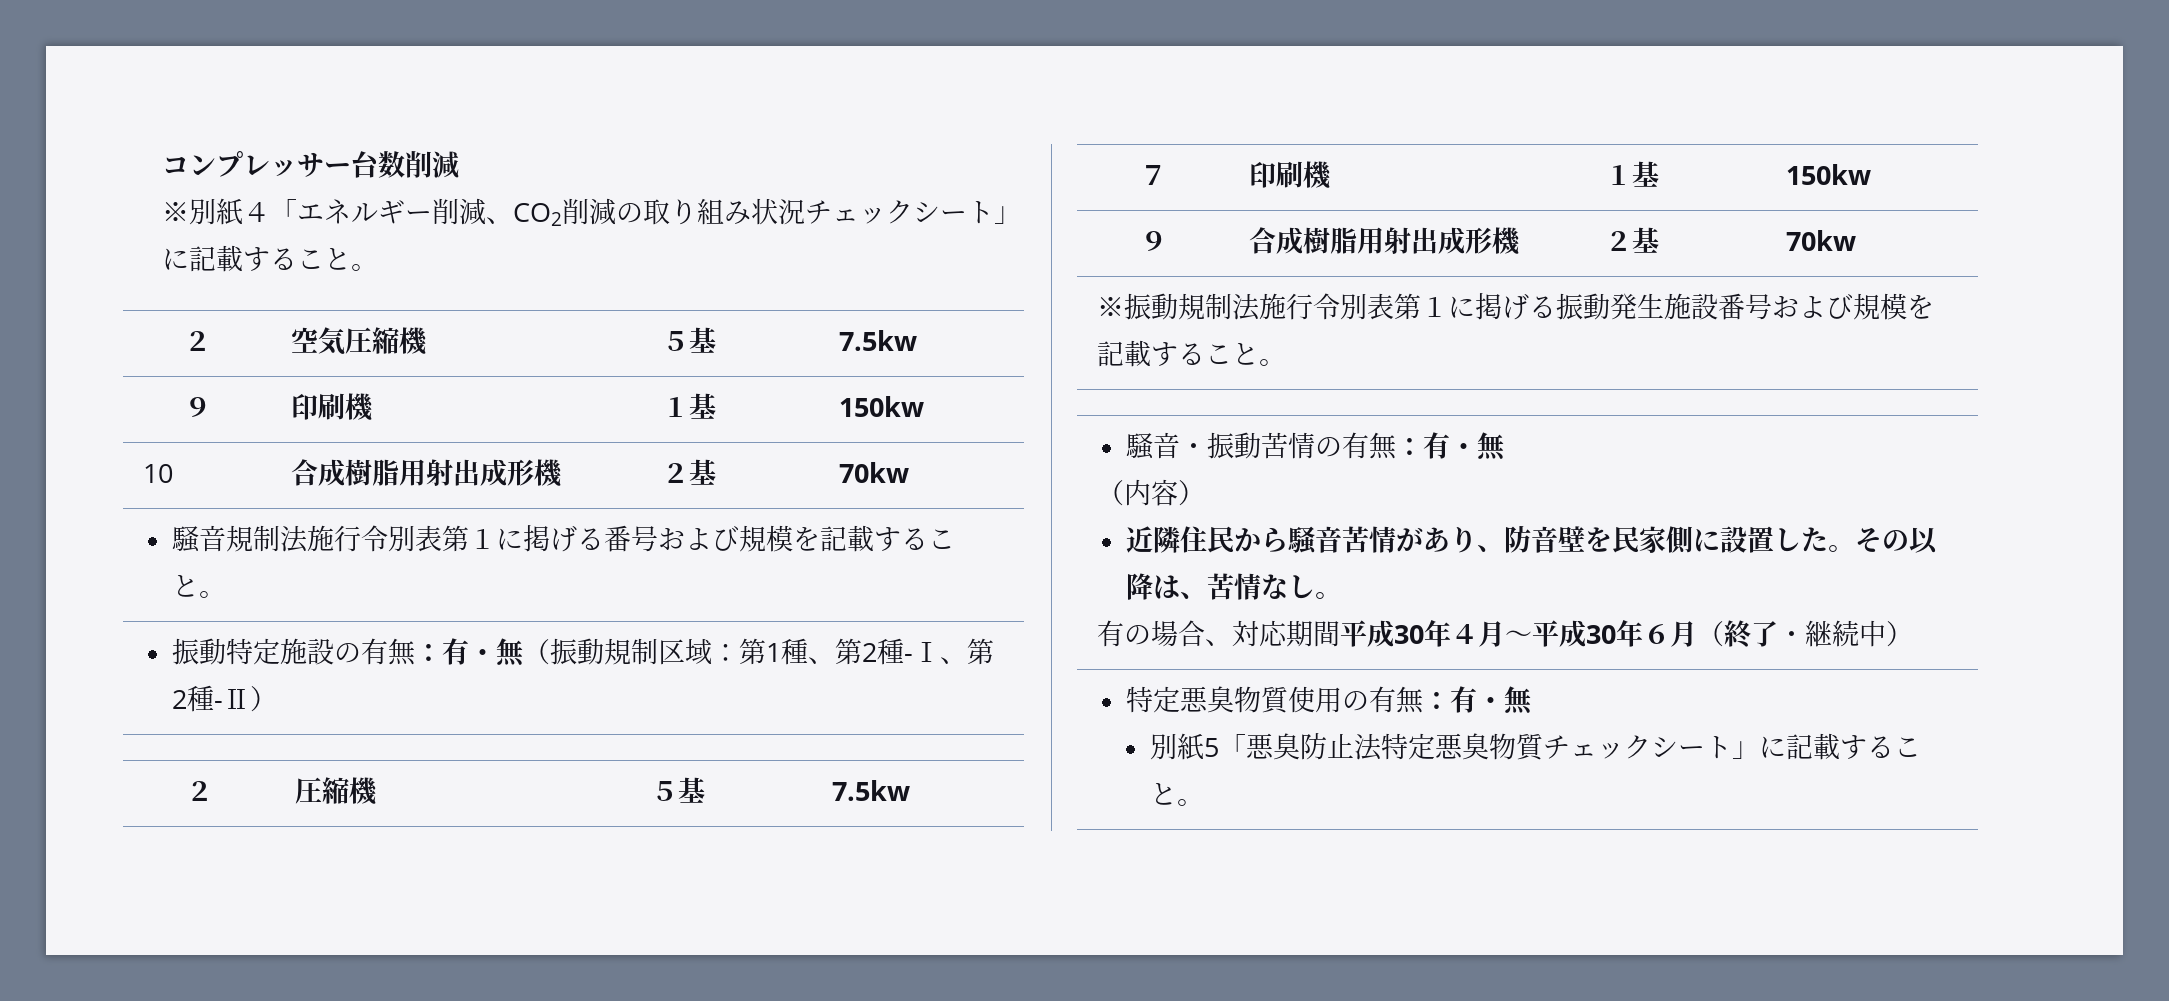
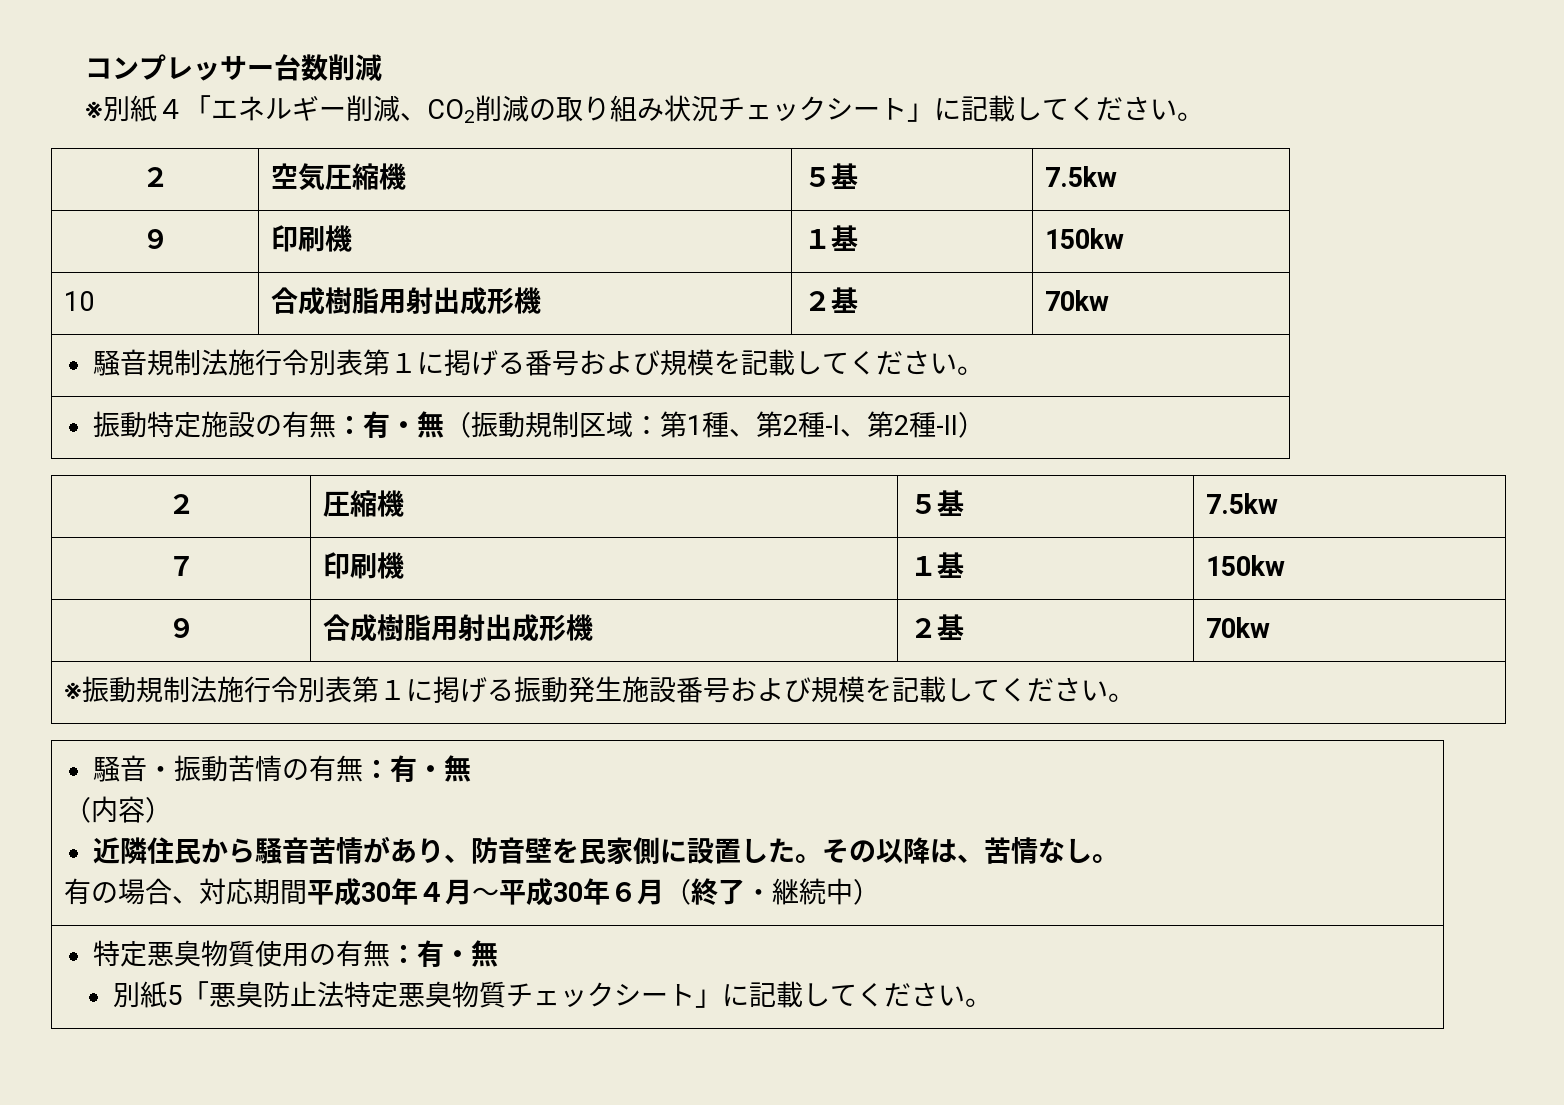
- ※別紙４「エネルギー削減、CO2削減の取り組み状況チェックシート」に記載すること。
+ ※別紙４「エネルギー削減、CO2削減の取り組み状況チェックシート」に記載してください。
- 騒音規制法施行令別表第１に掲げる番号および規模を記載すること。
+ 騒音規制法施行令別表第１に掲げる番号および規模を記載してください。
- ※振動規制法施行令別表第１に掲げる振動発生施設番号および規模を記載すること。
+ ※振動規制法施行令別表第１に掲げる振動発生施設番号および規模を記載してください。
  特定悪臭物質使用の有無：有・無
- 別紙5「悪臭防止法特定悪臭物質チェックシート」に記載すること。
+ 別紙5「悪臭防止法特定悪臭物質チェックシート」に記載してください。

